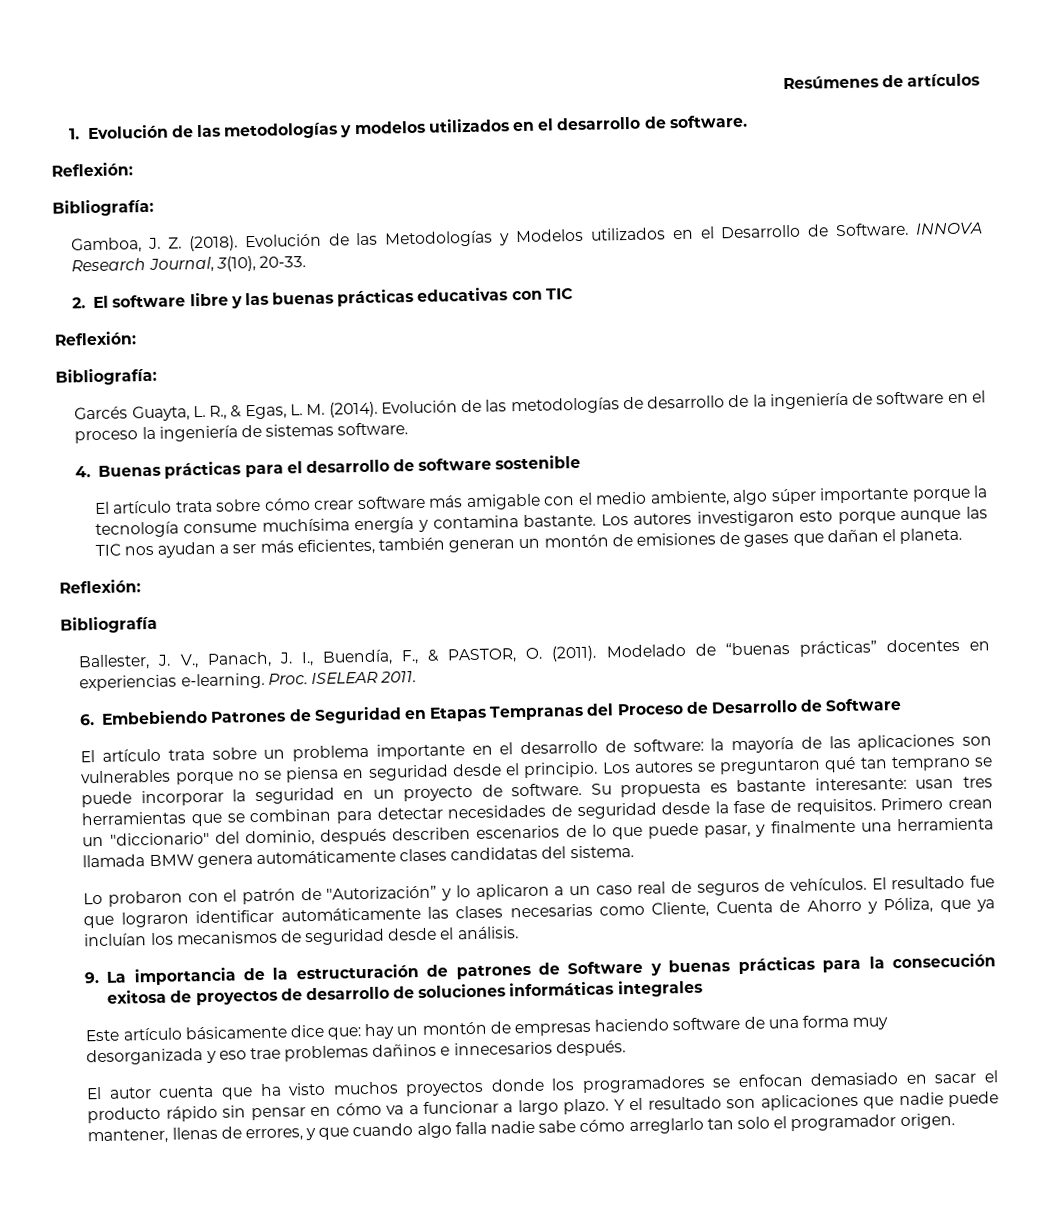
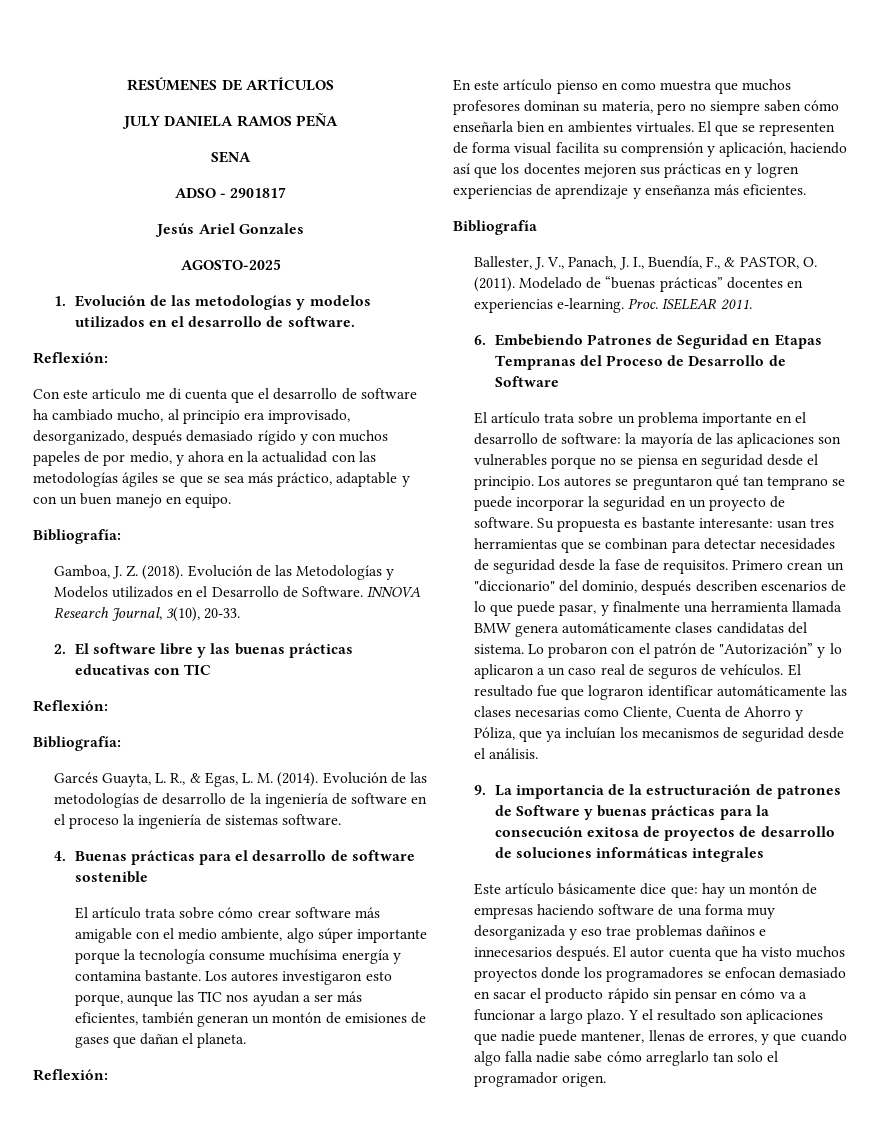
- Resúmenes de artículos
+ RESÚMENES DE ARTÍCULOS
+ JULY DANIELA RAMOS PEÑA
+ SENA
+ ADSO - 2901817
+ Jesús Ariel Gonzales
+ AGOSTO-2025
+ Con este articulo me di cuenta que el desarrollo de software ha cambiado mucho, al principio era improvisado, desorganizado, después demasiado rígido y con muchos papeles de por medio, y ahora en la actualidad con las metodologías ágiles se que se sea más práctico, adaptable y con un buen manejo en equipo.
- Los autores investigaron esto porque aunque las TIC nos ayudan a ser más eficientes, también generan un montón de emisiones de gases que dañan el planeta.
+ Los autores investigaron esto porque, aunque las TIC nos ayudan a ser más eficientes, también generan un montón de emisiones de gases que dañan el planeta.
+ En este artículo pienso en como muestra que muchos profesores dominan su materia, pero no siempre saben cómo enseñarla bien en ambientes virtuales. El que se representen de forma visual facilita su comprensión y aplicación, haciendo así que los docentes mejoren sus prácticas en y logren experiencias de aprendizaje y enseñanza más eficientes.
- Primero crean un "diccionario" del dominio, después describen escenarios de lo que puede pasar, y finalmente una herramienta llamada BMW genera automáticamente clases candidatas del sistema.
- Lo probaron con el patrón de "Autorización” y lo aplicaron a un caso real de seguros de vehículos.
+ Primero crean un "diccionario" del dominio, después describen escenarios de lo que puede pasar, y finalmente una herramienta llamada BMW genera automáticamente clases candidatas del sistema. Lo probaron con el patrón de "Autorización” y lo aplicaron a un caso real de seguros de vehículos.
- Este artículo básicamente dice que: hay un montón de empresas haciendo software de una forma muy desorganizada y eso trae problemas dañinos e innecesarios después.
- El autor cuenta que ha visto muchos proyectos donde los programadores se enfocan demasiado en sacar el producto rápido sin pensar en cómo va a funcionar a largo plazo.
+ Este artículo básicamente dice que: hay un montón de empresas haciendo software de una forma muy desorganizada y eso trae problemas dañinos e innecesarios después. El autor cuenta que ha visto muchos proyectos donde los programadores se enfocan demasiado en sacar el producto rápido sin pensar en cómo va a funcionar a largo plazo.

